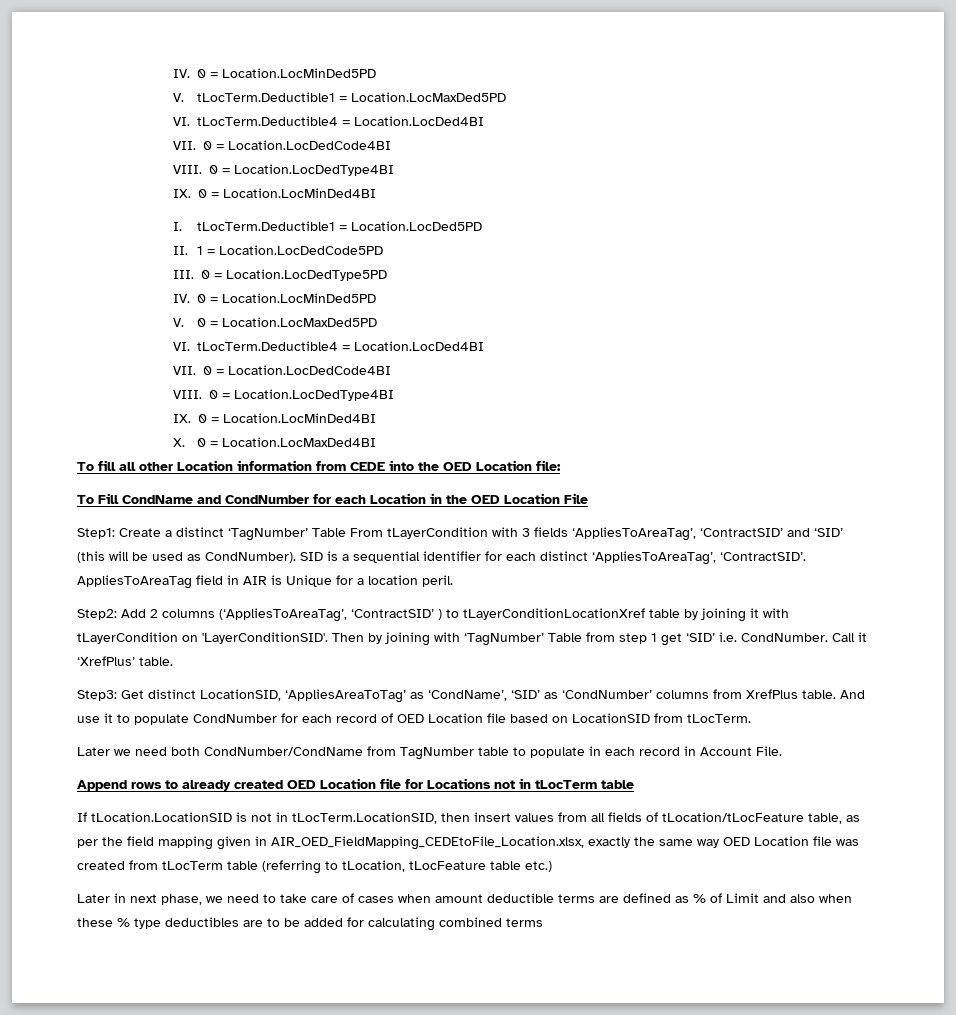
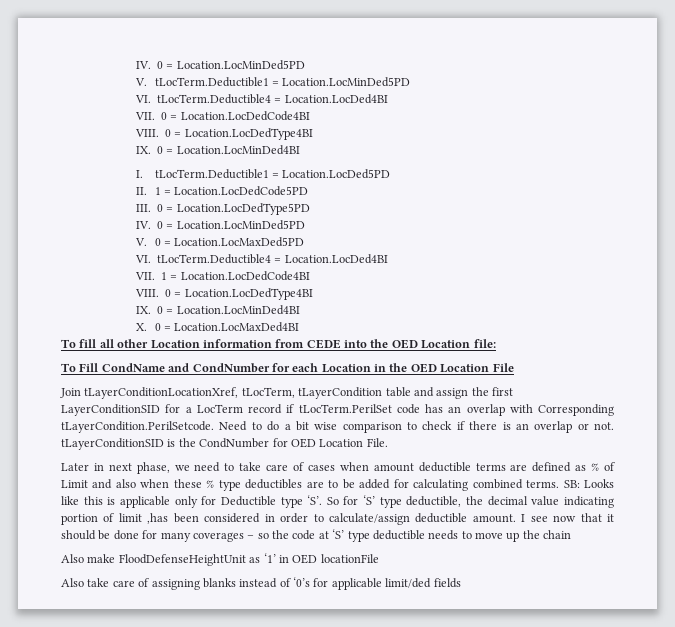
- V. tLocTerm.Deductible1 = Location.LocMaxDed5PD
+ V. tLocTerm.Deductible1 = Location.LocMinDed5PD
  V. 0 = Location.LocMaxDed5PD
  VI. tLocTerm.Deductible4 = Location.LocDed4BI
- VII. 0 = Location.LocDedCode4BI
+ VII. 1 = Location.LocDedCode4BI
- Step1: Create a distinct ‘TagNumber’ Table From tLayerCondition with 3 fields ‘AppliesToAreaTag’, ‘ContractSID’ and ‘SID’ (this will be used as CondNumber). SID is a sequential identifier for each distinct ‘AppliesToAreaTag’, ‘ContractSID’. AppliesToAreaTag field in AIR is Unique for a location peril.
- Step2: Add 2 columns (‘AppliesToAreaTag’, ‘ContractSID’ ) to tLayerConditionLocationXref table by joining it with tLayerCondition on 'LayerConditionSID'. Then by joining with ‘TagNumber’ Table from step 1 get ‘SID’ i.e. CondNumber. Call it ‘XrefPlus’ table.
- Step3: Get distinct LocationSID, ‘AppliesAreaToTag’ as ‘CondName’, ‘SID’ as ‘CondNumber’ columns from XrefPlus table. And use it to populate CondNumber for each record of OED Location file based on LocationSID from tLocTerm.
- Later we need both CondNumber/CondName from TagNumber table to populate in each record in Account File.
- Append rows to already created OED Location file for Locations not in tLocTerm table
- If tLocation.LocationSID is not in tLocTerm.LocationSID, then insert values from all fields of tLocation/tLocFeature table, as per the field mapping given in AIR_OED_FieldMapping_CEDEtoFile_Location.xlsx, exactly the same way OED Location file was created from tLocTerm table (referring to tLocation, tLocFeature table etc.)
+ Join tLayerConditionLocationXref, tLocTerm, tLayerCondition table and assign the first LayerConditionSID for a LocTerm record if tLocTerm.PerilSet code has an overlap with Corresponding tLayerCondition.PerilSetcode. Need to do a bit wise comparison to check if there is an overlap or not. tLayerConditionSID is the CondNumber for OED Location File.
- Later in next phase, we need to take care of cases when amount deductible terms are defined as % of Limit and also when these % type deductibles are to be added for calculating combined terms
+ Later in next phase, we need to take care of cases when amount deductible terms are defined as % of Limit and also when these % type deductibles are to be added for calculating combined terms. SB: Looks like this is applicable only for Deductible type ‘S’. So for ‘S’ type deductible, the decimal value indicating portion of limit ,has been considered in order to calculate/assign deductible amount. I see now that it should be done for many coverages – so the code at ‘S’ type deductible needs to move up the chain
+ Also make FloodDefenseHeightUnit as ‘1’ in OED locationFile
+ Also take care of assigning blanks instead of ‘0’s for applicable limit/ded fields

